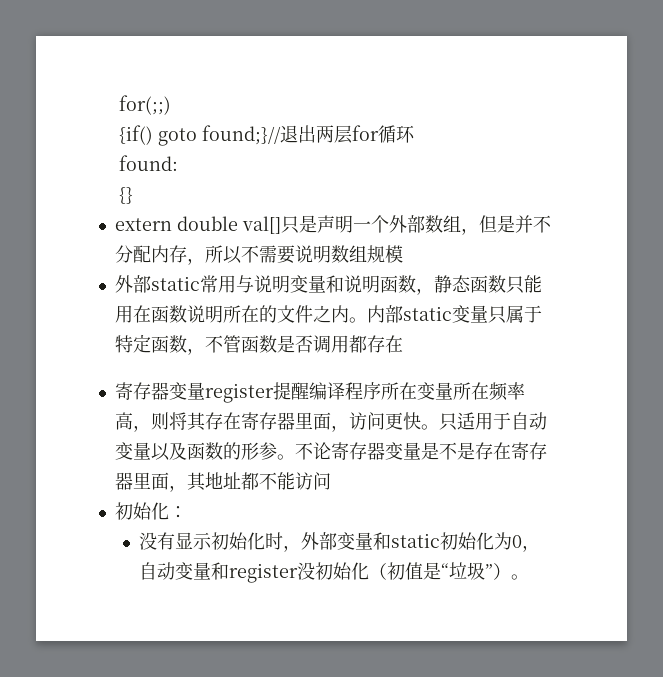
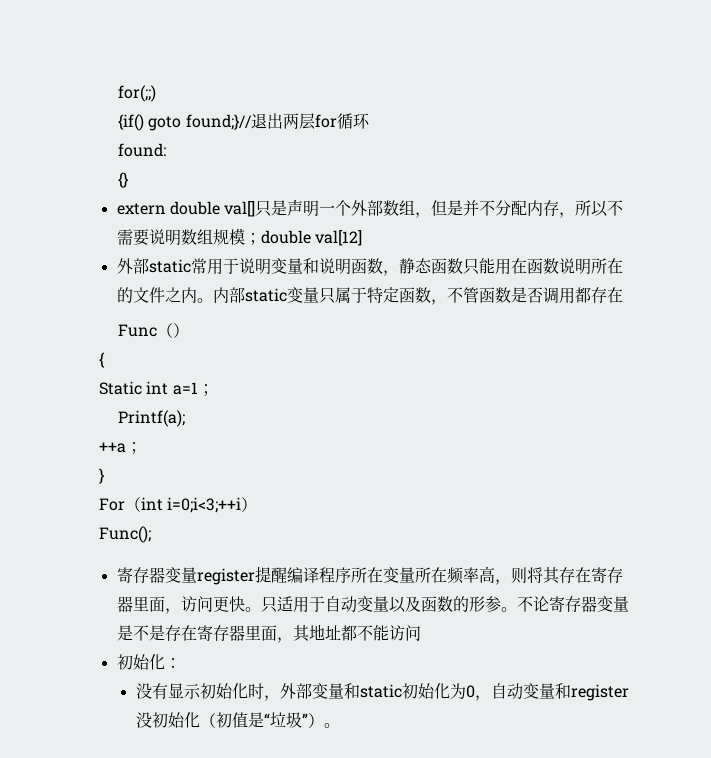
- extern double val[]只是声明一个外部数组，但是并不分配内存，所以不需要说明数组规模
+ extern double val[]只是声明一个外部数组，但是并不分配内存，所以不需要说明数组规模；double val[12]
- 外部static常用与说明变量和说明函数，静态函数只能用在函数说明所在的文件之内。
+ 外部static常用于说明变量和说明函数，静态函数只能用在函数说明所在的文件之内。
+ Func（）
+ {
+ Static int a=1；
+ Printf(a);
+ ++a；
+ }
+ For（int i=0;i<3;++i）
+ Func();

